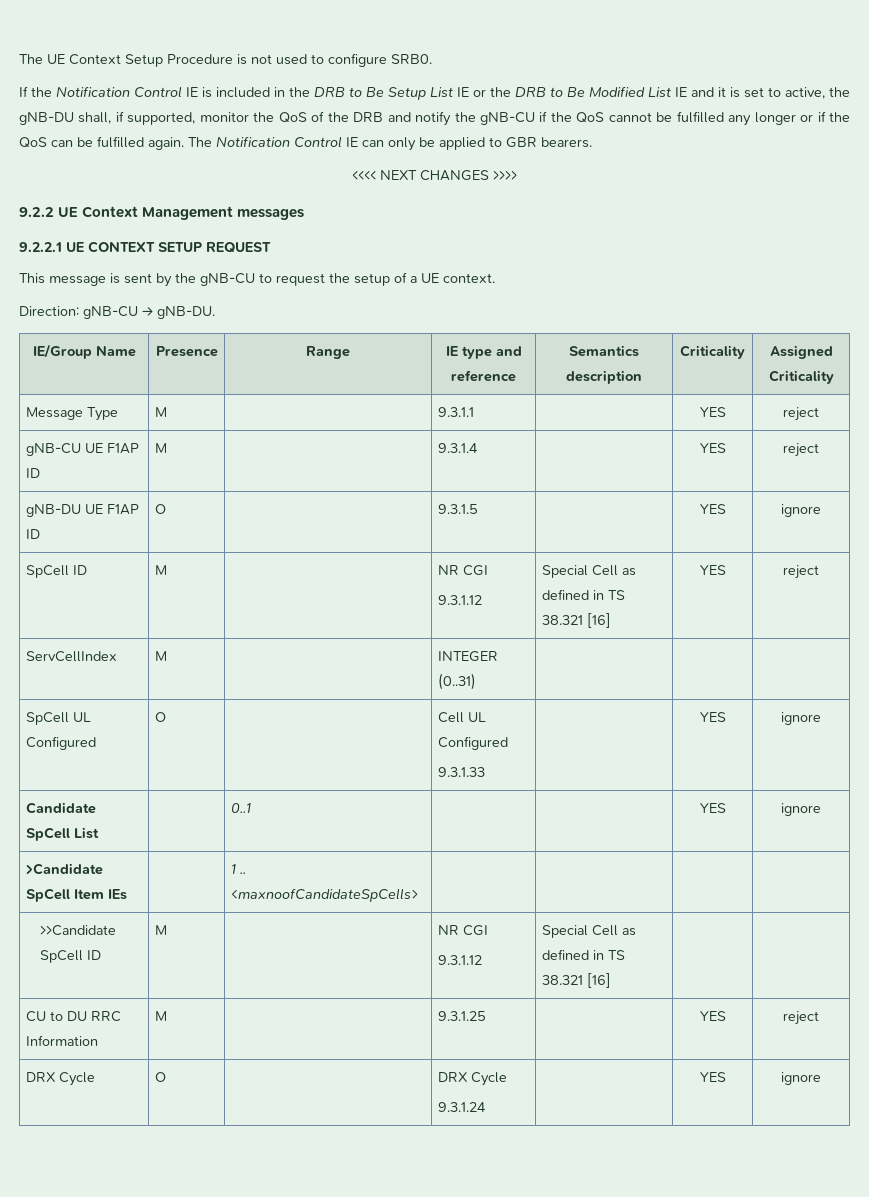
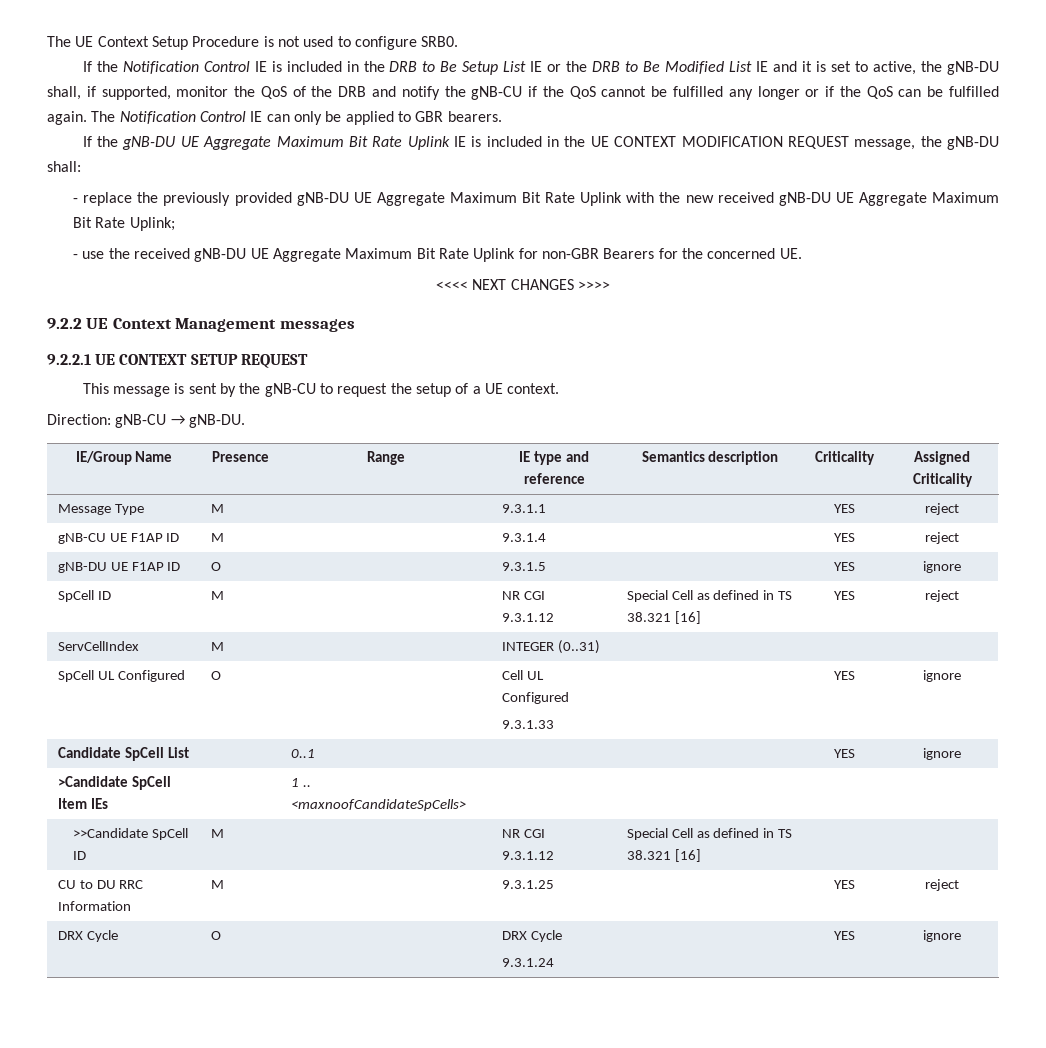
+ If the gNB-DU UE Aggregate Maximum Bit Rate Uplink IE is included in the UE CONTEXT MODIFICATION REQUEST message, the gNB-DU shall:
+ - replace the previously provided gNB-DU UE Aggregate Maximum Bit Rate Uplink with the new received gNB-DU UE Aggregate Maximum Bit Rate Uplink;
+ - use the received gNB-DU UE Aggregate Maximum Bit Rate Uplink for non-GBR Bearers for the concerned UE.

